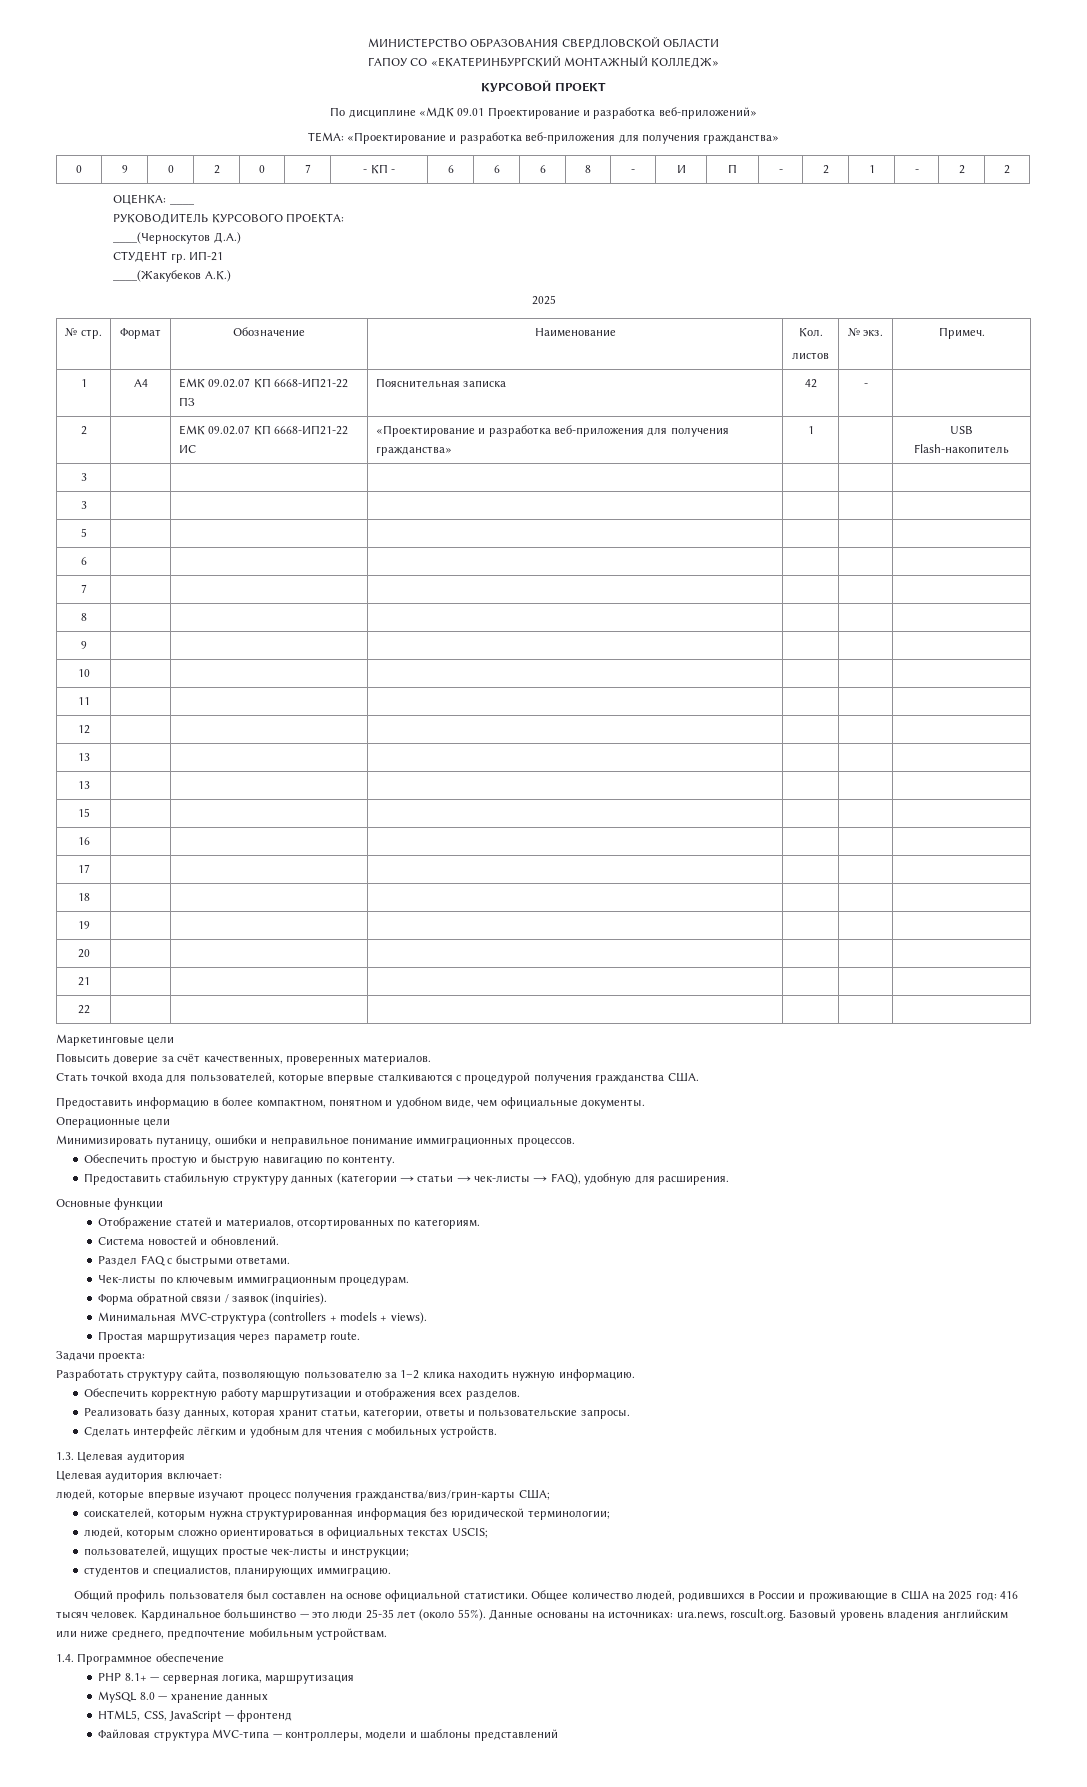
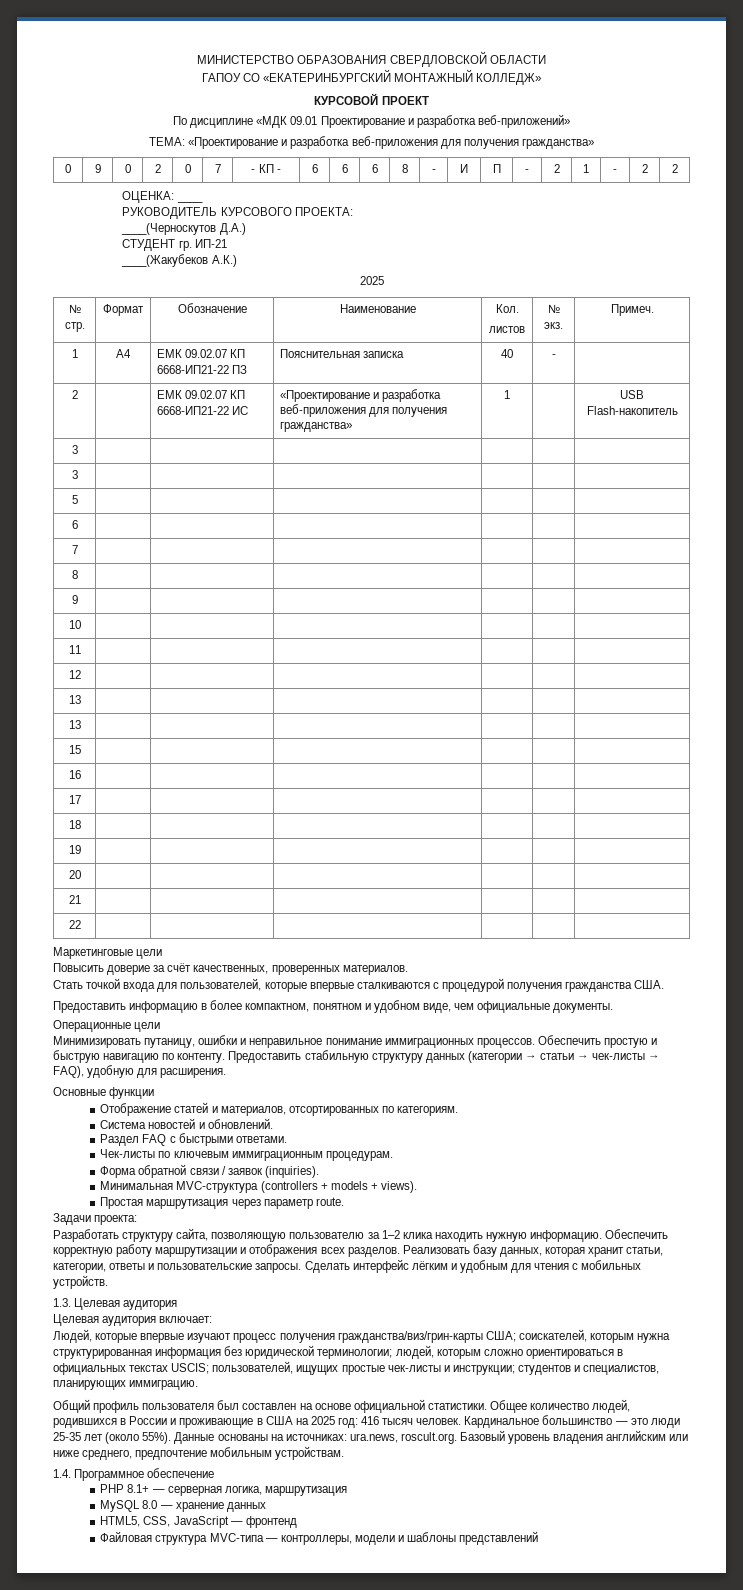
- 1 | А4 | ЕМК 09.02.07 КП 6668-ИП21-22 ПЗ | Пояснительная записка | 42 | - |
+ 1 | А4 | ЕМК 09.02.07 КП 6668-ИП21-22 ПЗ | Пояснительная записка | 40 | - |
- Минимизировать путаницу, ошибки и неправильное понимание иммиграционных процессов.
- Обеспечить простую и быструю навигацию по контенту.
- Предоставить стабильную структуру данных (категории → статьи → чек-листы → FAQ), удобную для расширения.
+ Минимизировать путаницу, ошибки и неправильное понимание иммиграционных процессов. Обеспечить простую и быструю навигацию по контенту. Предоставить стабильную структуру данных (категории → статьи → чек-листы → FAQ), удобную для расширения.
- Разработать структуру сайта, позволяющую пользователю за 1–2 клика находить нужную информацию.
- Обеспечить корректную работу маршрутизации и отображения всех разделов.
- Реализовать базу данных, которая хранит статьи, категории, ответы и пользовательские запросы.
- Сделать интерфейс лёгким и удобным для чтения с мобильных устройств.
+ Разработать структуру сайта, позволяющую пользователю за 1–2 клика находить нужную информацию. Обеспечить корректную работу маршрутизации и отображения всех разделов. Реализовать базу данных, которая хранит статьи, категории, ответы и пользовательские запросы. Сделать интерфейс лёгким и удобным для чтения с мобильных устройств.
- людей, которые впервые изучают процесс получения гражданства/виз/грин-карты США;
- соискателей, которым нужна структурированная информация без юридической терминологии;
- людей, которым сложно ориентироваться в официальных текстах USCIS;
- пользователей, ищущих простые чек-листы и инструкции;
- студентов и специалистов, планирующих иммиграцию.
+ Людей, которые впервые изучают процесс получения гражданства/виз/грин-карты США; соискателей, которым нужна структурированная информация без юридической терминологии; людей, которым сложно ориентироваться в официальных текстах USCIS; пользователей, ищущих простые чек-листы и инструкции; студентов и специалистов, планирующих иммиграцию.

